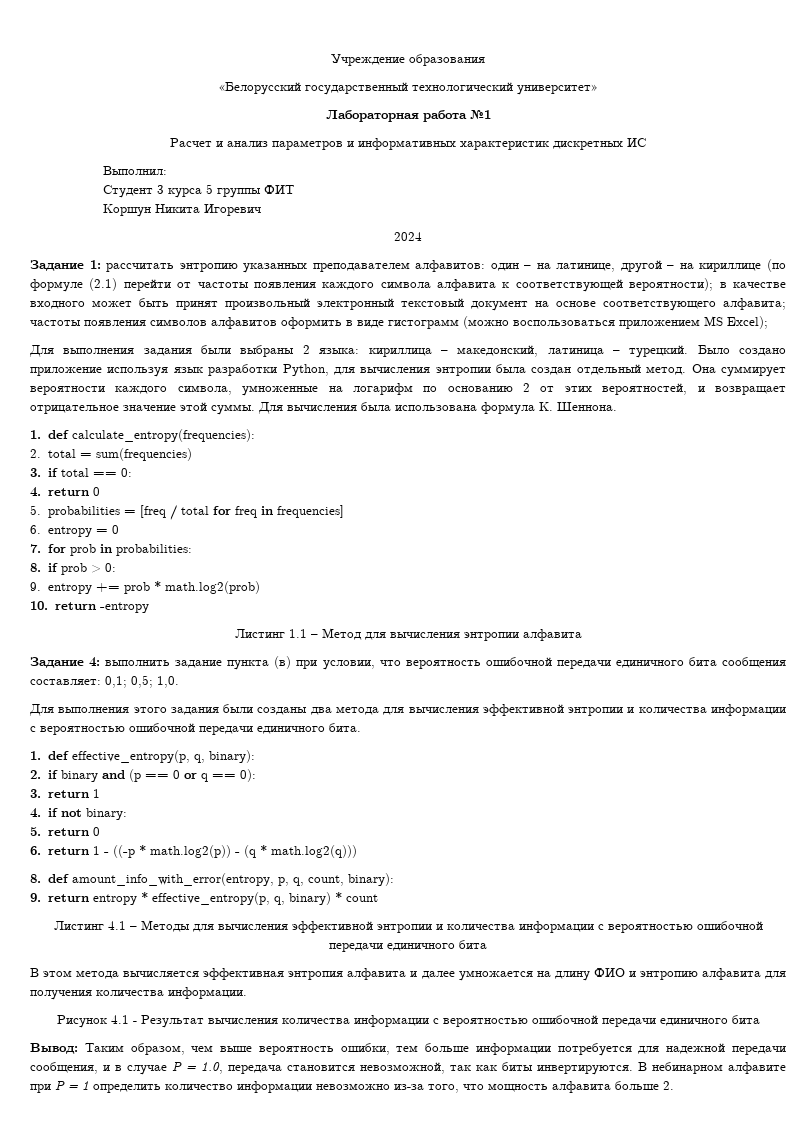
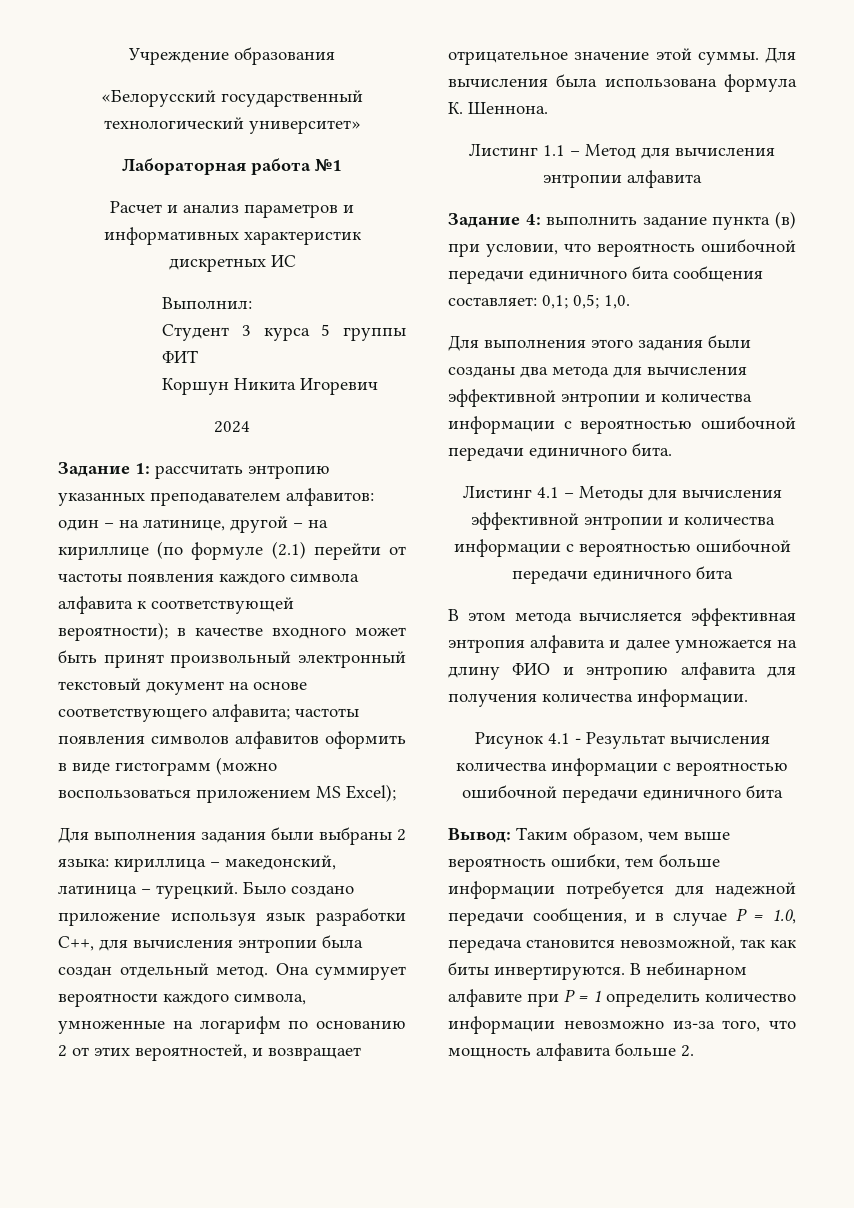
- Было создано приложение используя язык разработки Python, для вычисления энтропии была создан отдельный метод.
+ Было создано приложение используя язык разработки С++, для вычисления энтропии была создан отдельный метод.
- 1. def calculate_entropy(frequencies):
- 2. total = sum(frequencies)
- 3. if total == 0:
- 4. return 0
- 5. probabilities = [freq / total for freq in frequencies]
- 6. entropy = 0
- 7. for prob in probabilities:
- 8. if prob > 0:
- 9. entropy += prob * math.log2(prob)
- 10. return -entropy
- 1. def effective_entropy(p, q, binary):
- 2. if binary and (p == 0 or q == 0):
- 3. return 1
- 4. if not binary:
- 5. return 0
- 6. return 1 - ((-p * math.log2(p)) - (q * math.log2(q)))
- 8. def amount_info_with_error(entropy, p, q, count, binary):
- 9. return entropy * effective_entropy(p, q, binary) * count

